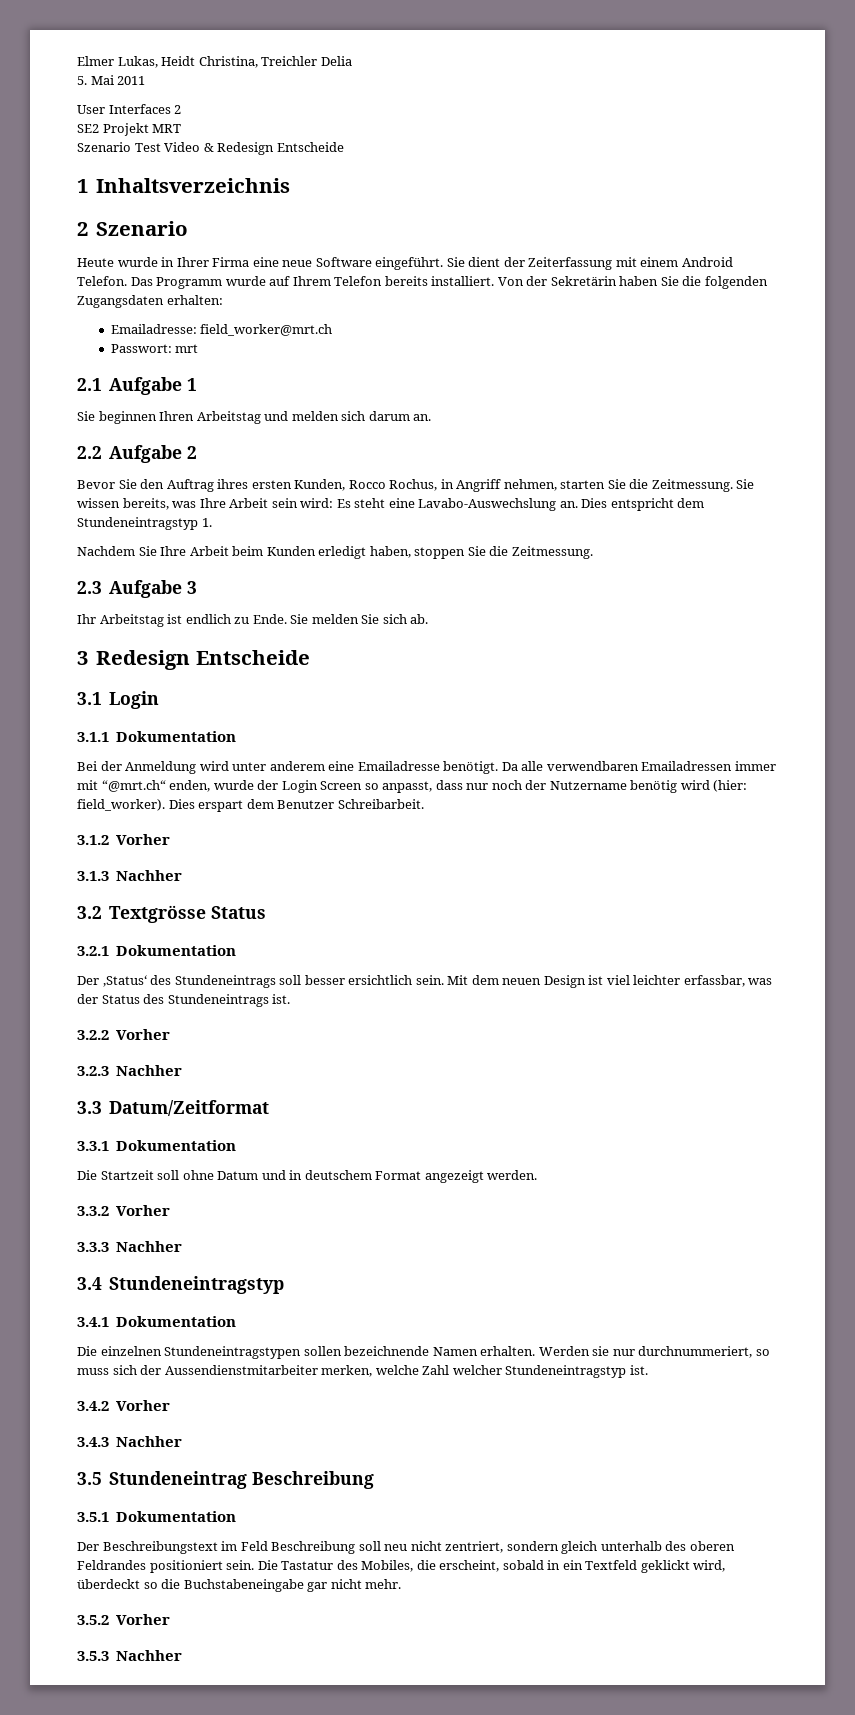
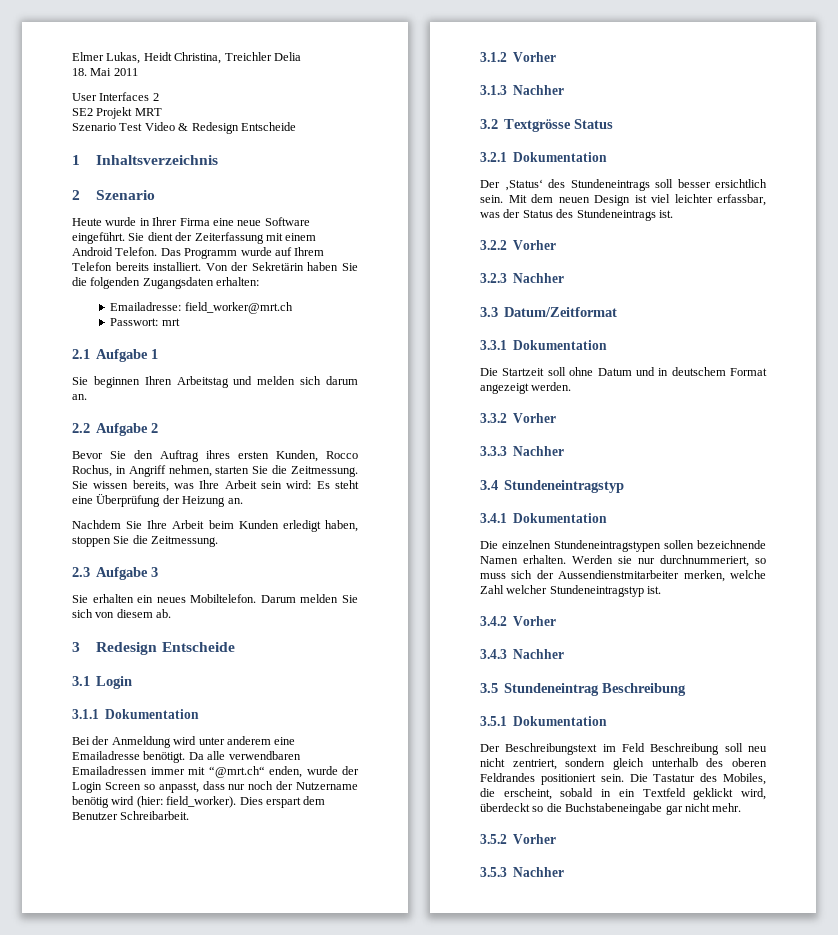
- 5. Mai 2011
+ 18. Mai 2011
- Sie wissen bereits, was Ihre Arbeit sein wird: Es steht eine Lavabo-Auswechslung an. Dies entspricht dem Stundeneintragstyp 1.
+ Sie wissen bereits, was Ihre Arbeit sein wird: Es steht eine Überprüfung der Heizung an.
- Ihr Arbeitstag ist endlich zu Ende. Sie melden Sie sich ab.
+ Sie erhalten ein neues Mobiltelefon. Darum melden Sie sich von diesem ab.

